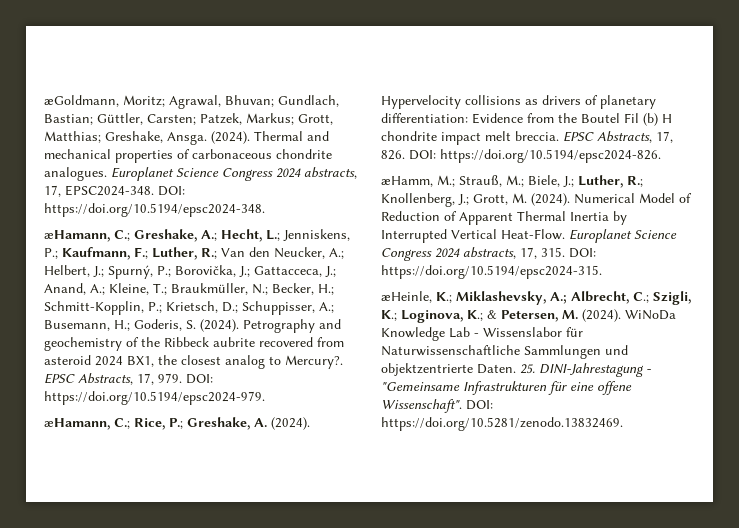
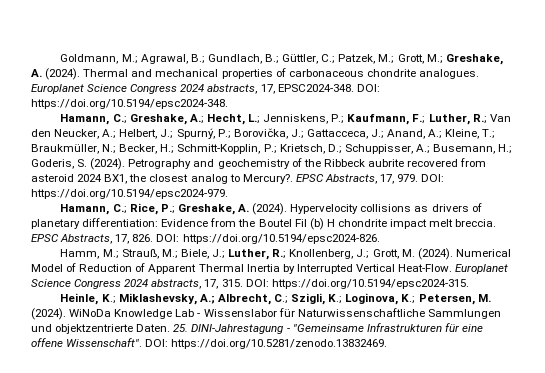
- æGoldmann, Moritz; Agrawal, Bhuvan; Gundlach, Bastian; Güttler, Carsten; Patzek, Markus; Grott, Matthias; Greshake, Ansga. (2024).
+ Goldmann, M.; Agrawal, B.; Gundlach, B.; Güttler, C.; Patzek, M.; Grott, M.; Greshake, A. (2024).
- æHamann, C.; Greshake, A.; Hecht, L.; Jenniskens, P.; Kaufmann, F.; Luther, R.; Van den Neucker, A.; Helbert, J.; Spurný, P.; Borovička, J.; Gattacceca, J.; Anand, A.; Kleine, T.; Braukmüller, N.; Becker, H.; Schmitt-Kopplin, P.; Krietsch, D.; Schuppisser, A.; Busemann, H.; Goderis, S. (2024).
+ Hamann, C.; Greshake, A.; Hecht, L.; Jenniskens, P.; Kaufmann, F.; Luther, R.; Van den Neucker, A.; Helbert, J.; Spurný, P.; Borovička, J.; Gattacceca, J.; Anand, A.; Kleine, T.; Braukmüller, N.; Becker, H.; Schmitt-Kopplin, P.; Krietsch, D.; Schuppisser, A.; Busemann, H.; Goderis, S. (2024).
- æHamann, C.; Rice, P.; Greshake, A. (2024).
+ Hamann, C.; Rice, P.; Greshake, A. (2024).
- æHamm, M.; Strauß, M.; Biele, J.; Luther, R.; Knollenberg, J.; Grott, M. (2024).
+ Hamm, M.; Strauß, M.; Biele, J.; Luther, R.; Knollenberg, J.; Grott, M. (2024).
- æHeinle, K.; Miklashevsky, A.; Albrecht, C.; Szigli, K.; Loginova, K.; & Petersen, M. (2024).
+ Heinle, K.; Miklashevsky, A.; Albrecht, C.; Szigli, K.; Loginova, K.; Petersen, M. (2024).

